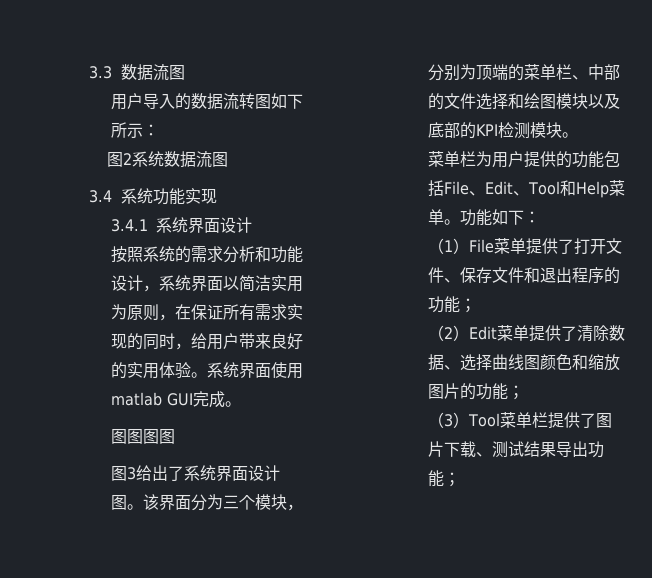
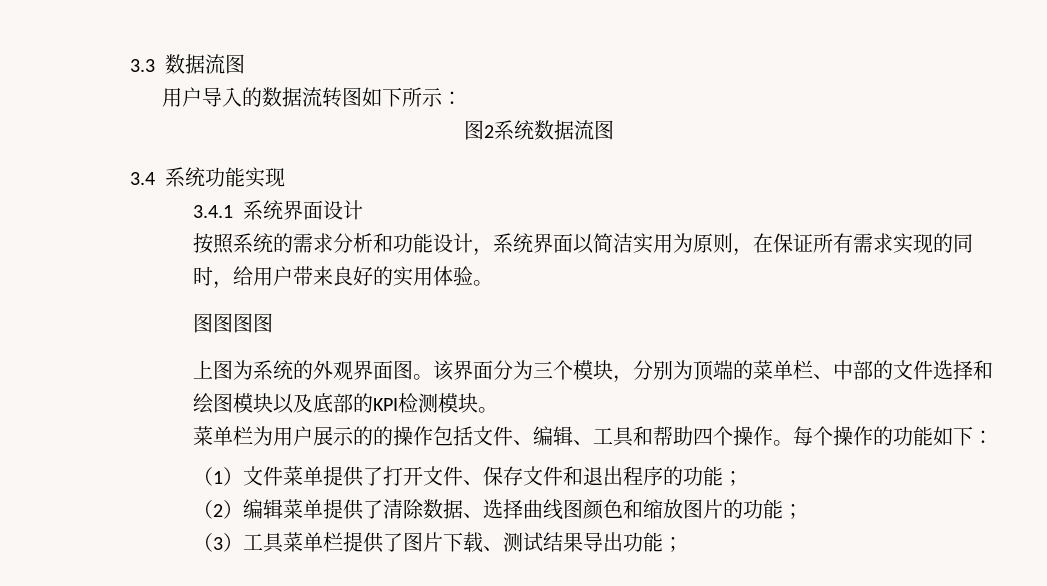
- 按照系统的需求分析和功能设计，系统界面以简洁实用为原则，在保证所有需求实现的同时，给用户带来良好的实用体验。系统界面使用matlab GUI完成。
+ 按照系统的需求分析和功能设计，系统界面以简洁实用为原则，在保证所有需求实现的同时，给用户带来良好的实用体验。
  图图图图
- 图3给出了系统界面设计图。
+ 上图为系统的外观界面图。
- 菜单栏为用户提供的功能包括File、Edit、Tool和Help菜单。功能如下：
+ 菜单栏为用户展示的的操作包括文件、编辑、工具和帮助四个操作。每个操作的功能如下：
- （1）File菜单提供了打开文件、保存文件和退出程序的功能；
+ （1）文件菜单提供了打开文件、保存文件和退出程序的功能；
- （2）Edit菜单提供了清除数据、选择曲线图颜色和缩放图片的功能；
+ （2）编辑菜单提供了清除数据、选择曲线图颜色和缩放图片的功能；
- （3）Tool菜单栏提供了图片下载、测试结果导出功能；
+ （3）工具菜单栏提供了图片下载、测试结果导出功能；

